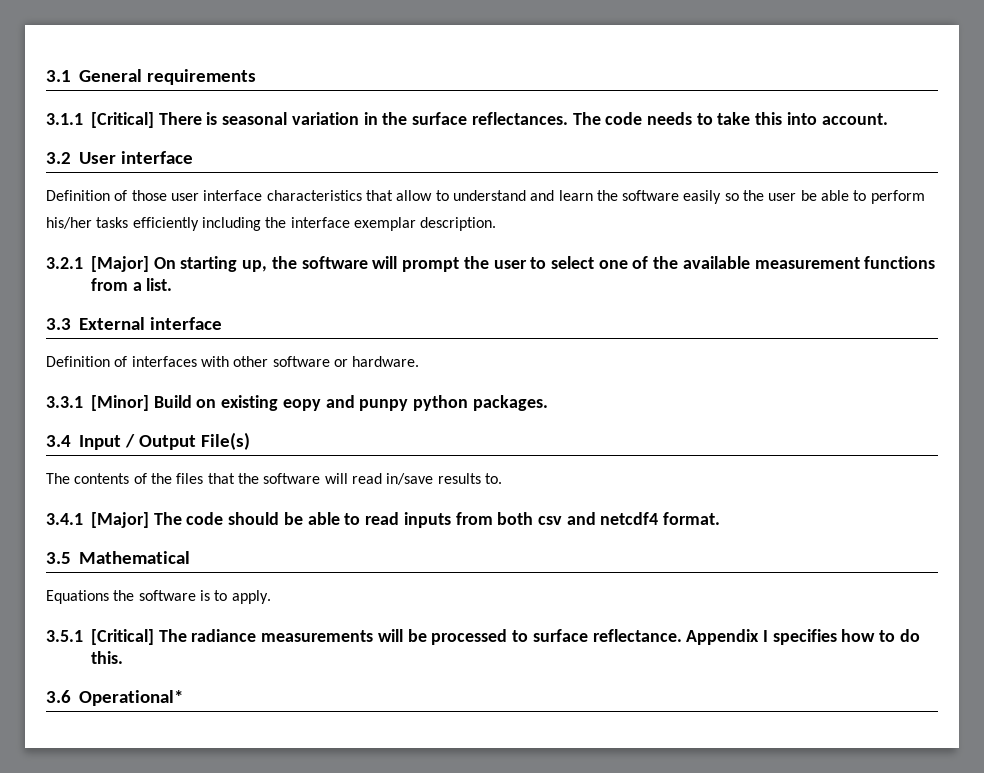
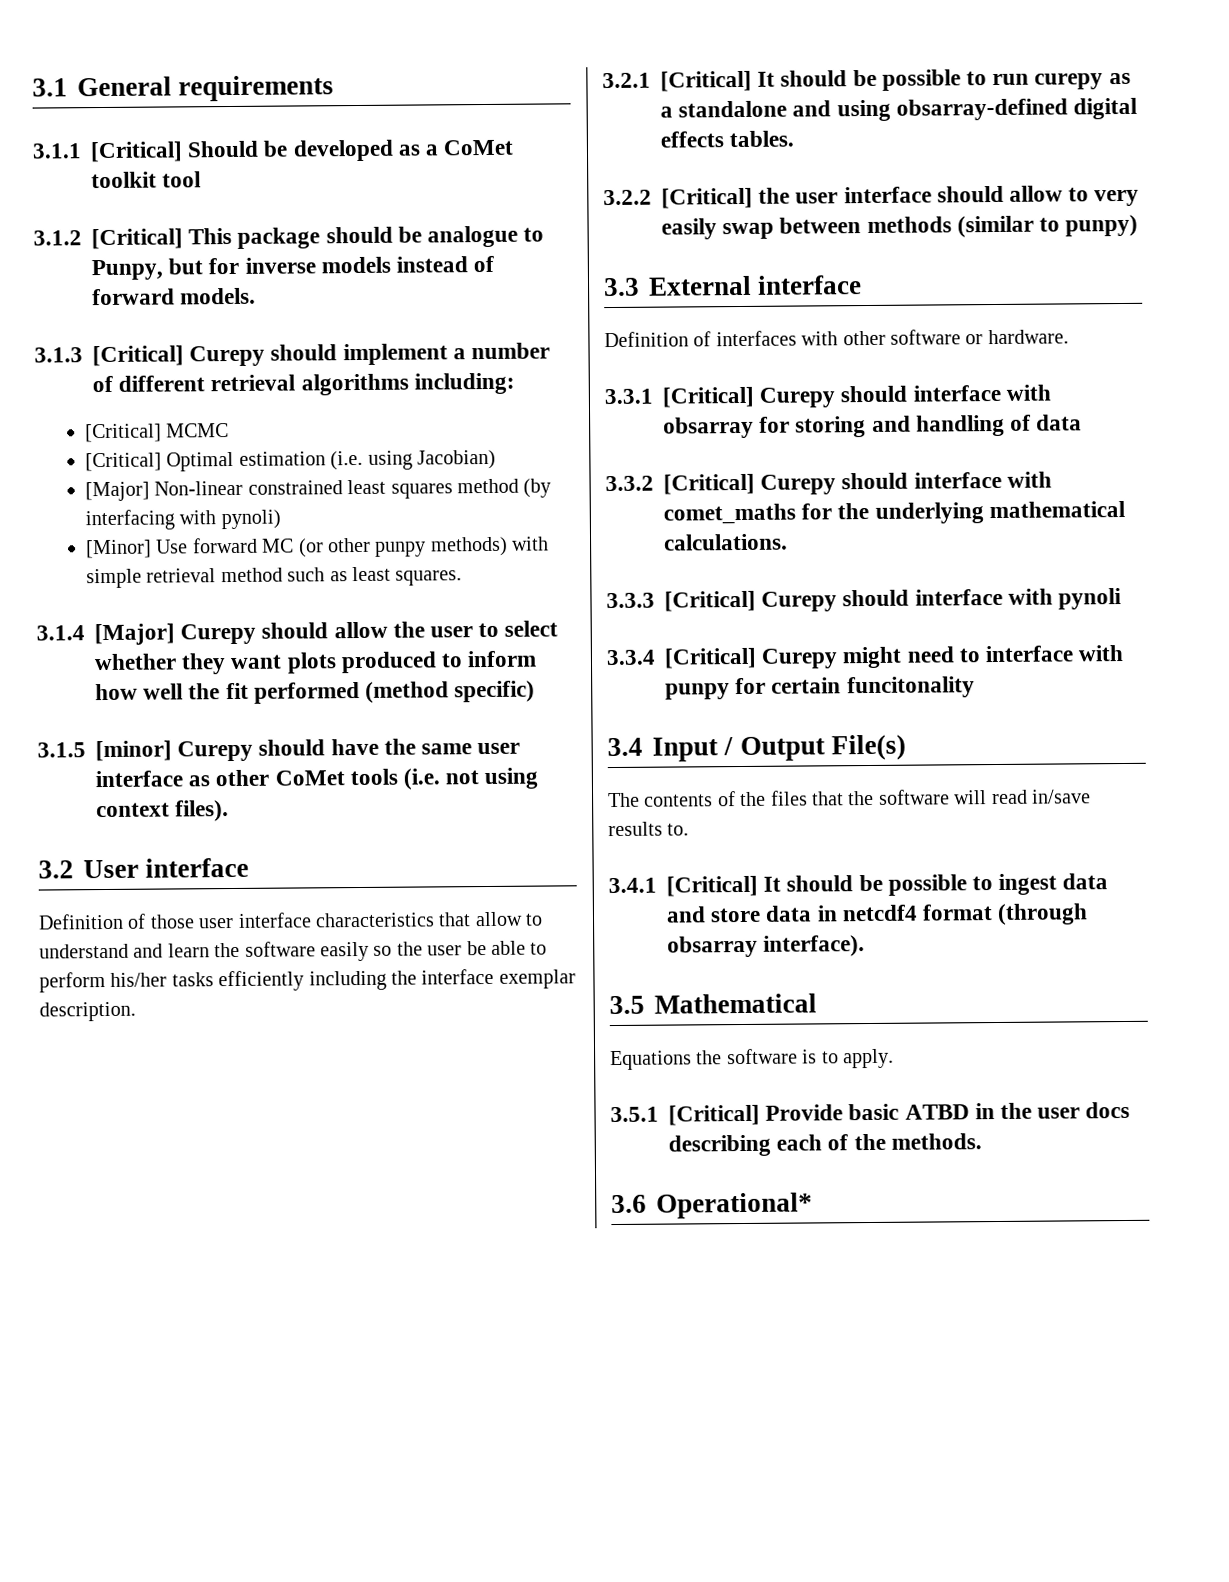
- 3.1.1 [Critical] There is seasonal variation in the surface reflectances. The code needs to take this into account.
+ 3.1.1 [Critical] Should be developed as a CoMet toolkit tool
+ 3.1.2 [Critical] This package should be analogue to Punpy, but for inverse models instead of forward models.
+ 3.1.3 [Critical] Curepy should implement a number of different retrieval algorithms including:
+ [Critical] MCMC
+ [Critical] Optimal estimation (i.e. using Jacobian)
+ [Major] Non-linear constrained least squares method (by interfacing with pynoli)
+ [Minor] Use forward MC (or other punpy methods) with simple retrieval method such as least squares.
+ 3.1.4 [Major] Curepy should allow the user to select whether they want plots produced to inform how well the fit performed (method specific)
+ 3.1.5 [minor] Curepy should have the same user interface as other CoMet tools (i.e. not using context files).
- 3.2.1 [Major] On starting up, the software will prompt the user to select one of the available measurement functions from a list.
+ 3.2.1 [Critical] It should be possible to run curepy as a standalone and using obsarray-defined digital effects tables.
+ 3.2.2 [Critical] the user interface should allow to very easily swap between methods (similar to punpy)
- 3.3.1 [Minor] Build on existing eopy and punpy python packages.
+ 3.3.1 [Critical] Curepy should interface with obsarray for storing and handling of data
+ 3.3.2 [Critical] Curepy should interface with comet_maths for the underlying mathematical calculations.
+ 3.3.3 [Critical] Curepy should interface with pynoli
+ 3.3.4 [Critical] Curepy might need to interface with punpy for certain funcitonality
- 3.4.1 [Major] The code should be able to read inputs from both csv and netcdf4 format.
+ 3.4.1 [Critical] It should be possible to ingest data and store data in netcdf4 format (through obsarray interface).
- 3.5.1 [Critical] The radiance measurements will be processed to surface reflectance. Appendix I specifies how to do this.
+ 3.5.1 [Critical] Provide basic ATBD in the user docs describing each of the methods.

